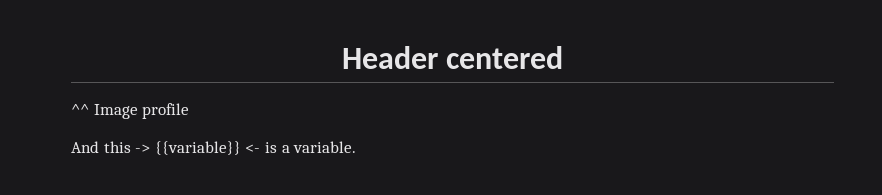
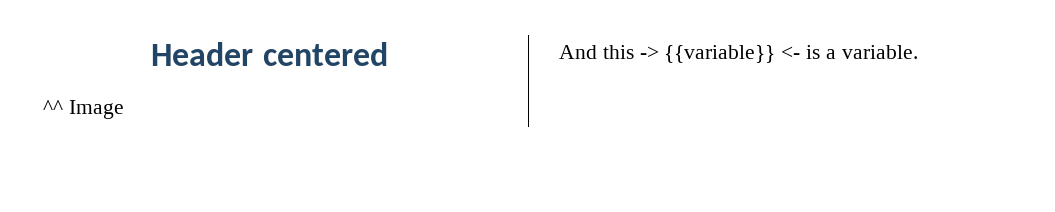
- ^^ Image profile
+ ^^ Image

